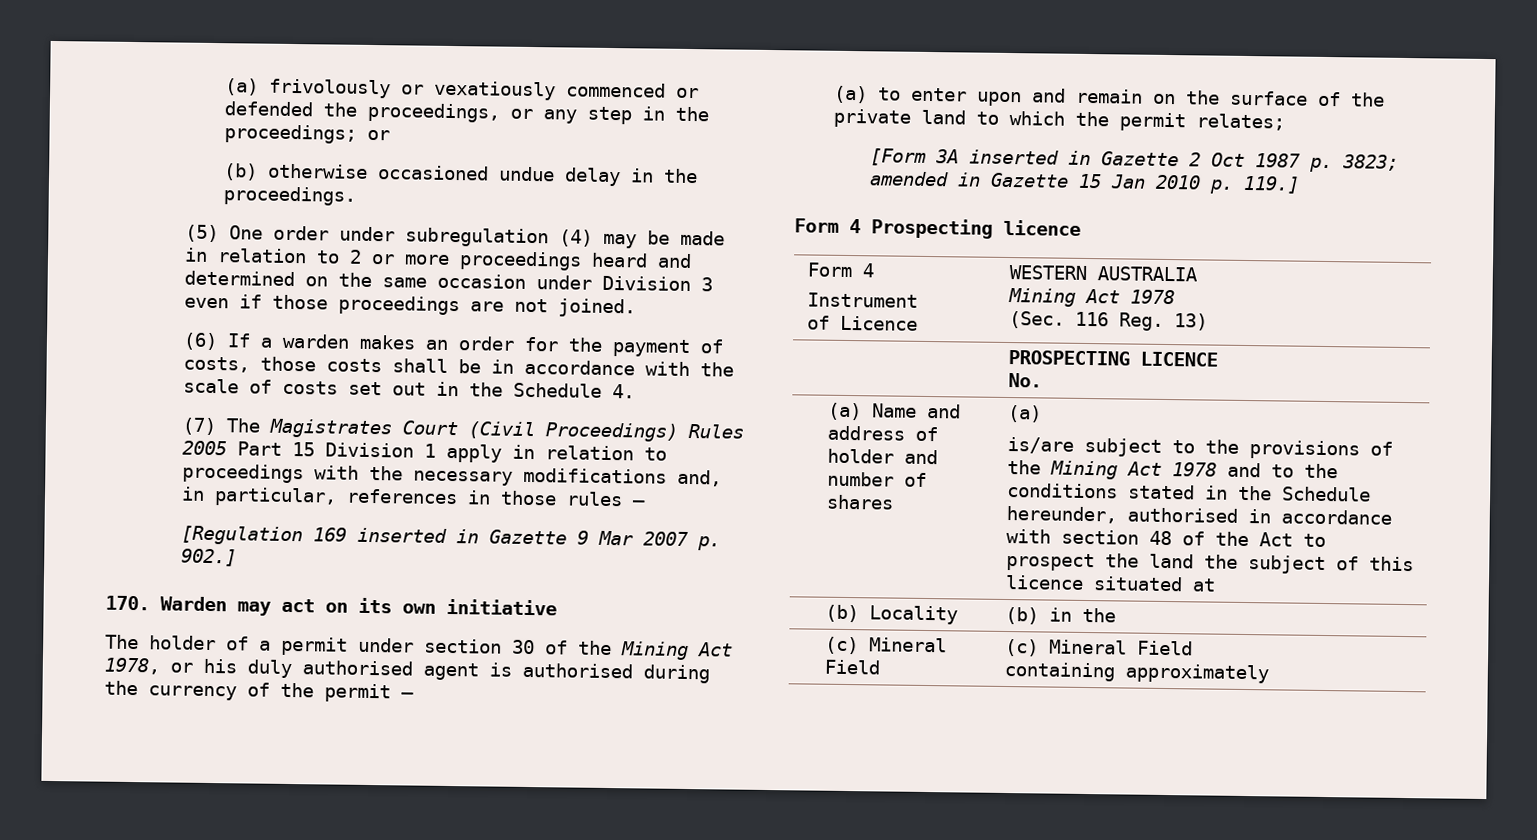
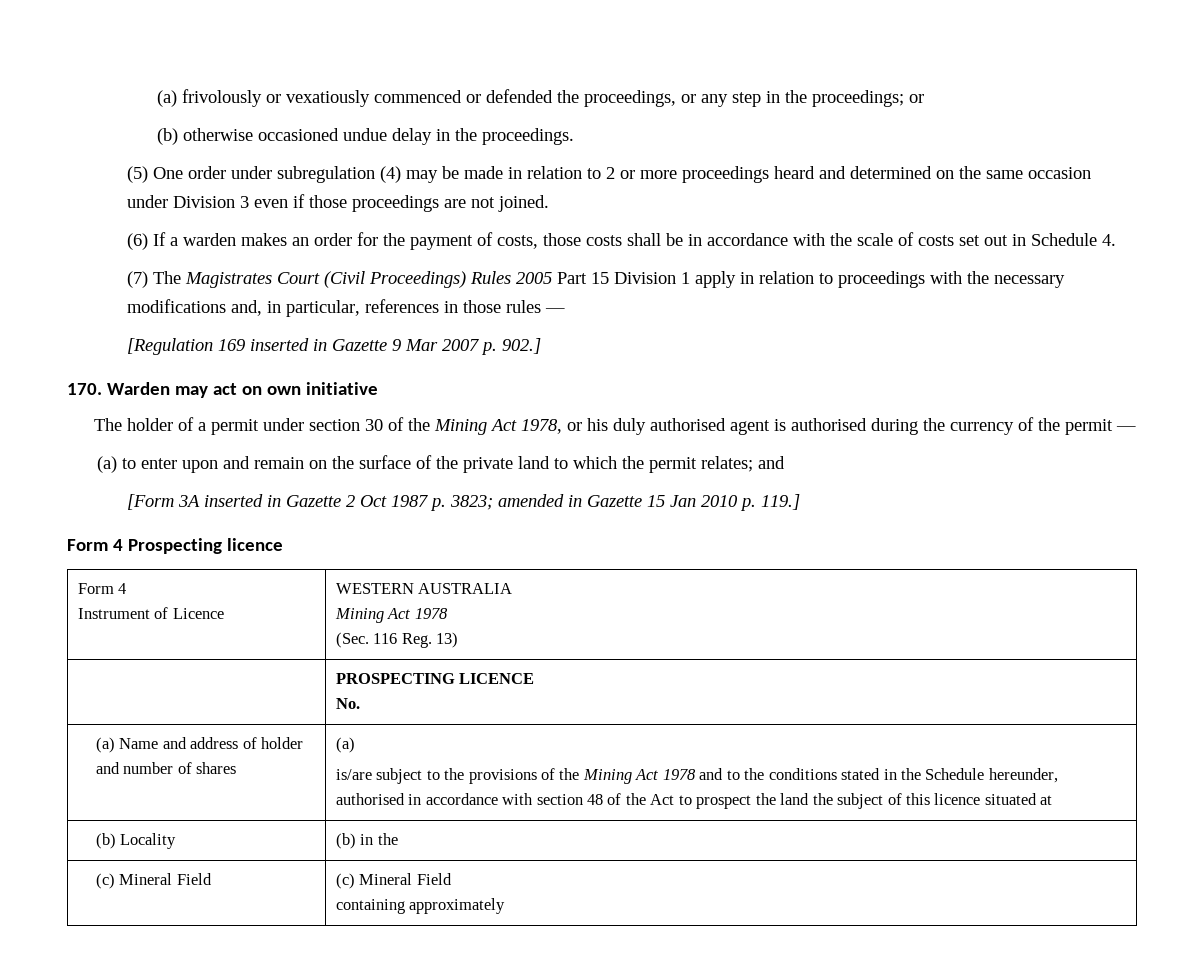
- (6) If a warden makes an order for the payment of costs, those costs shall be in accordance with the scale of costs set out in the Schedule 4.
+ (6) If a warden makes an order for the payment of costs, those costs shall be in accordance with the scale of costs set out in Schedule 4.
- 170. Warden may act on its own initiative
+ 170. Warden may act on own initiative
- (a) to enter upon and remain on the surface of the private land to which the permit relates;
+ (a) to enter upon and remain on the surface of the private land to which the permit relates; and
  Form 4 Prospecting licence
  Form 4
- Instrument
- of Licence | WESTERN AUSTRALIA
+ Instrument of Licence | WESTERN AUSTRALIA

